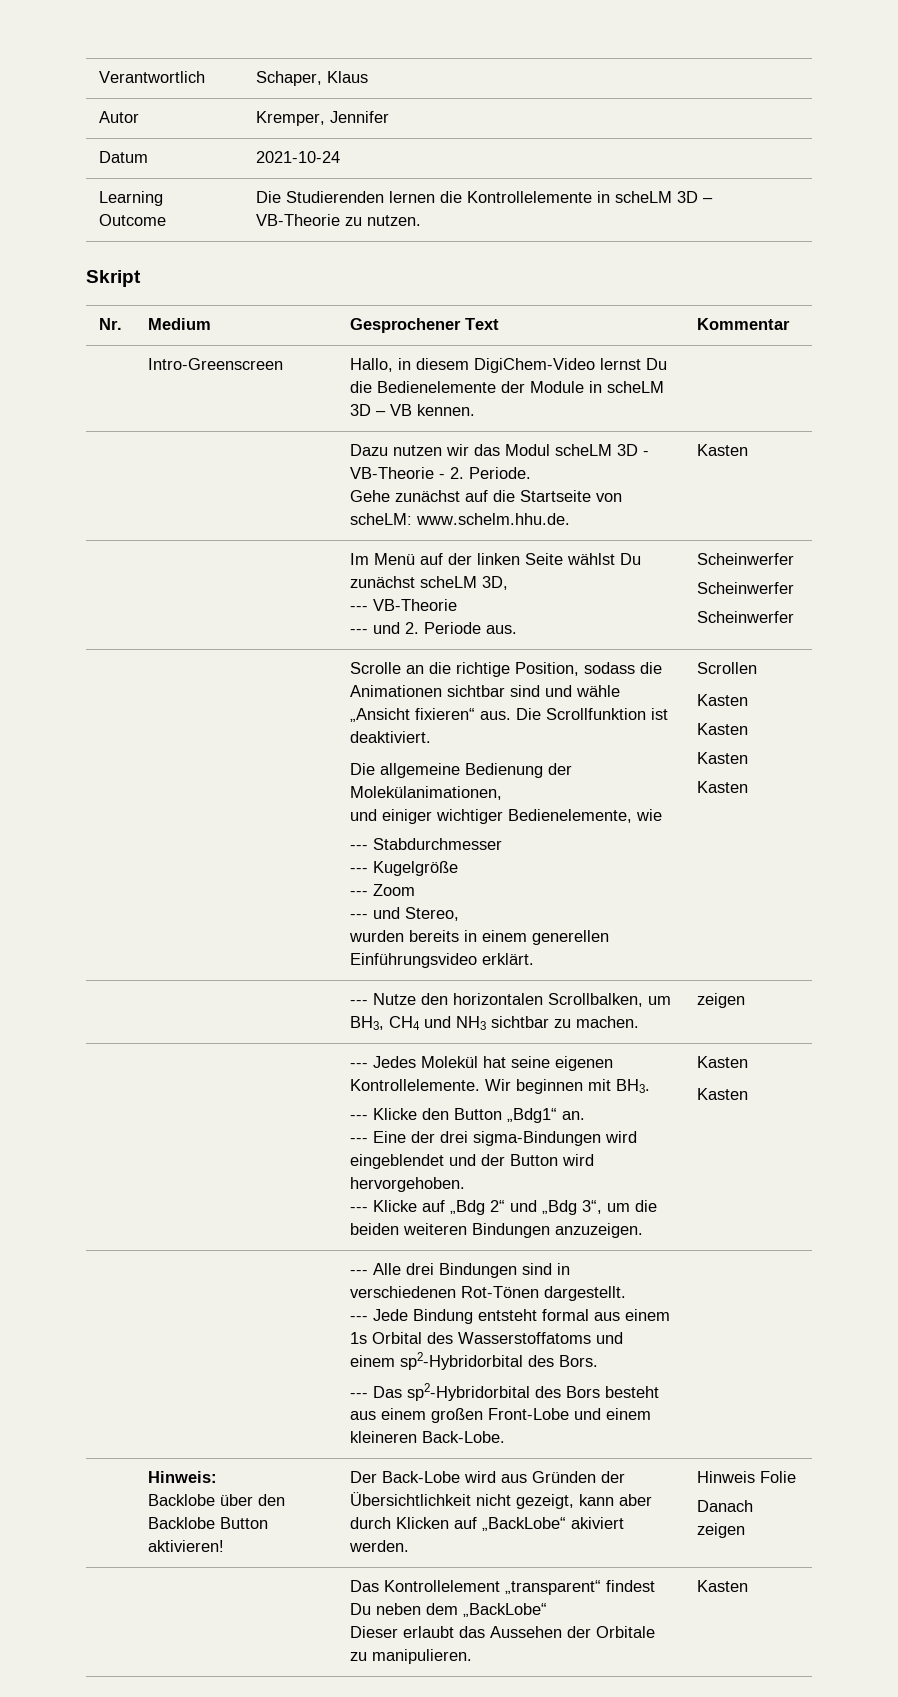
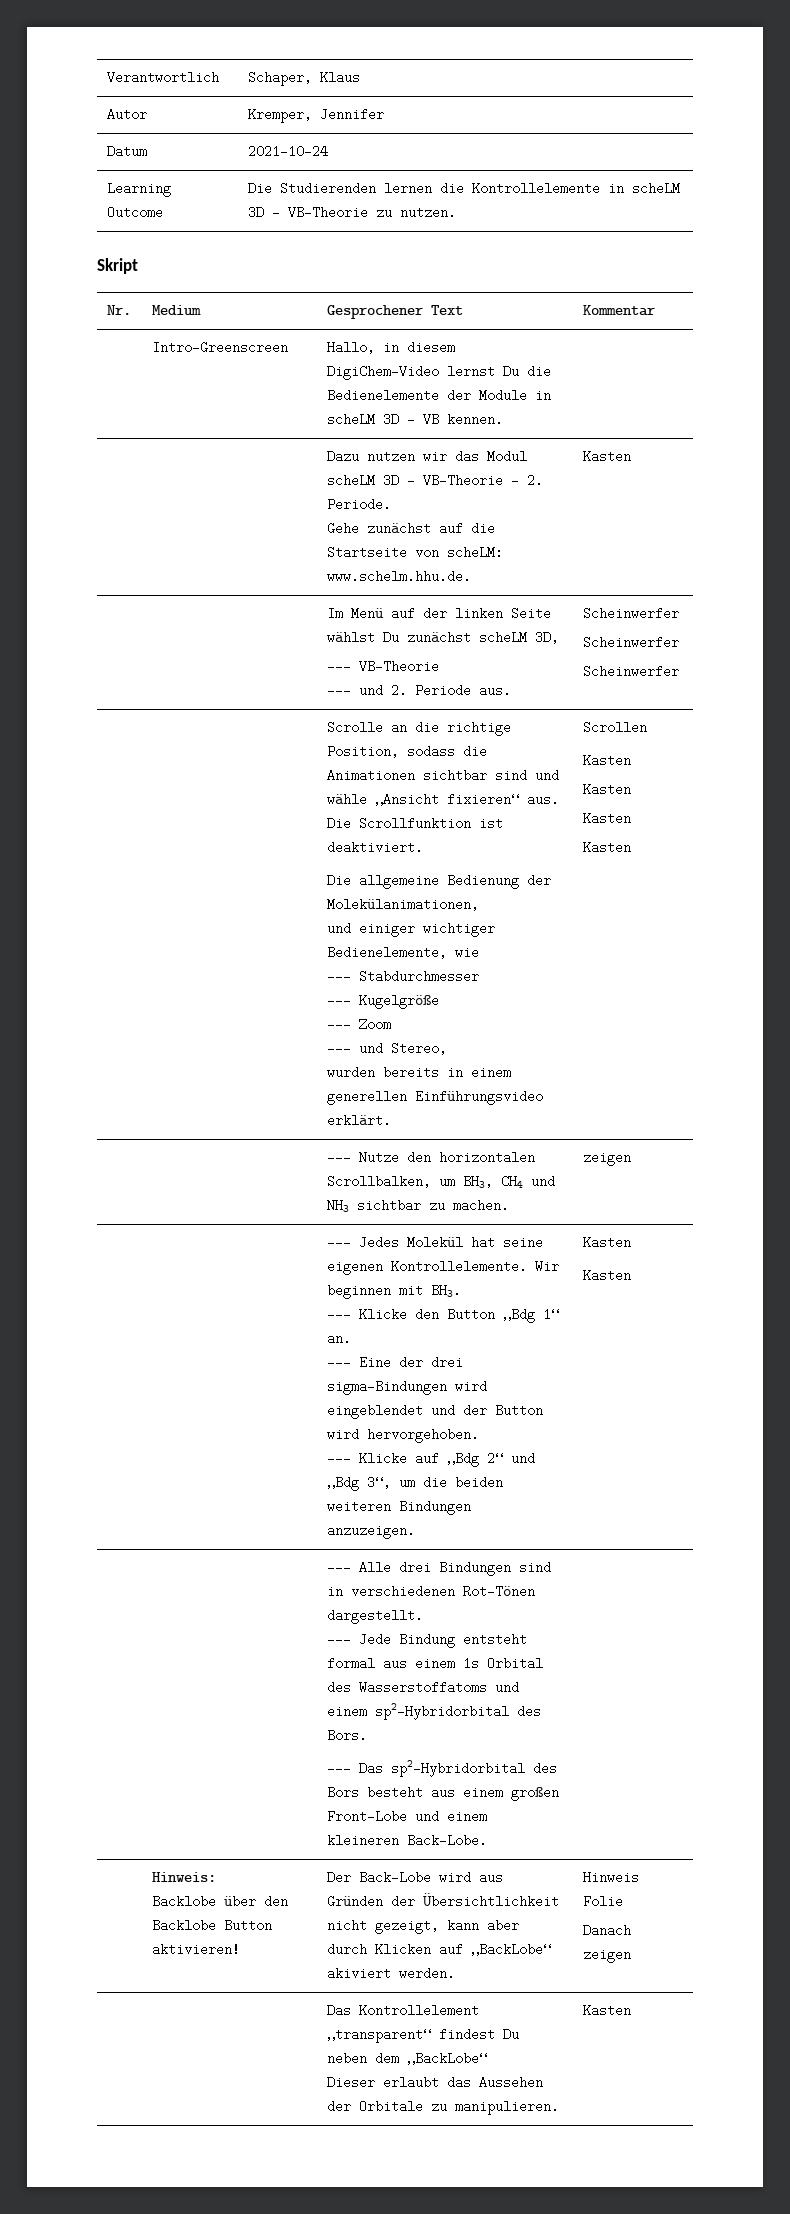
- --- Klicke den Button „Bdg1“ an.
+ --- Klicke den Button „Bdg 1“ an.

